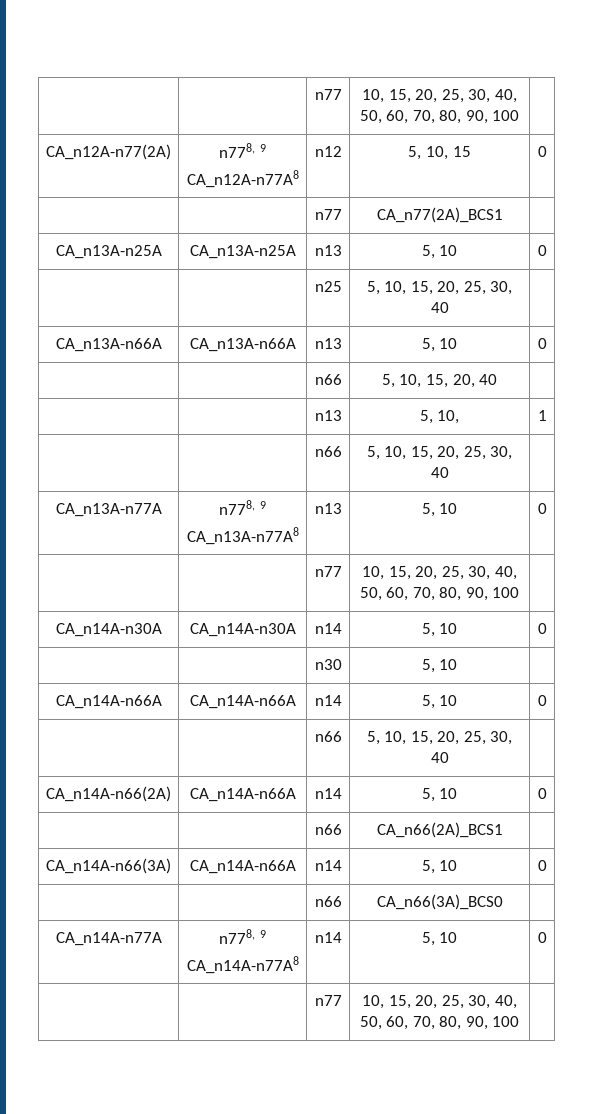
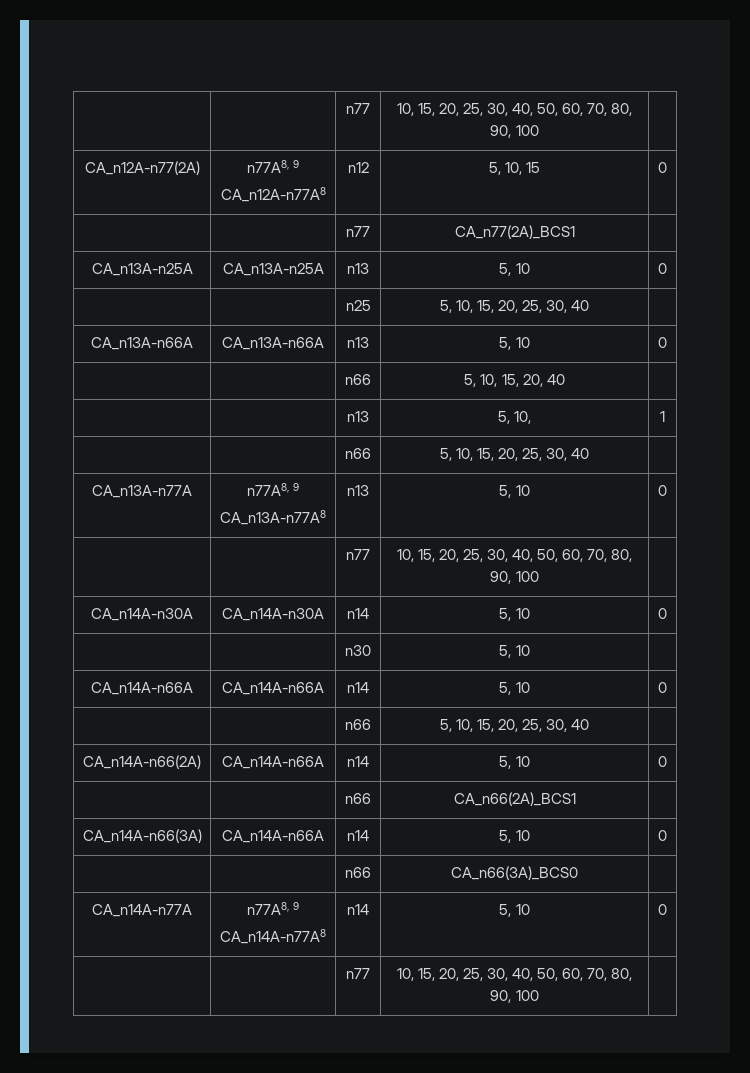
- CA_n12A-n77(2A) | n778, 9
+ CA_n12A-n77(2A) | n77A8, 9
- CA_n13A-n77A | n778, 9
+ CA_n13A-n77A | n77A8, 9
- CA_n14A-n77A | n778, 9
+ CA_n14A-n77A | n77A8, 9

